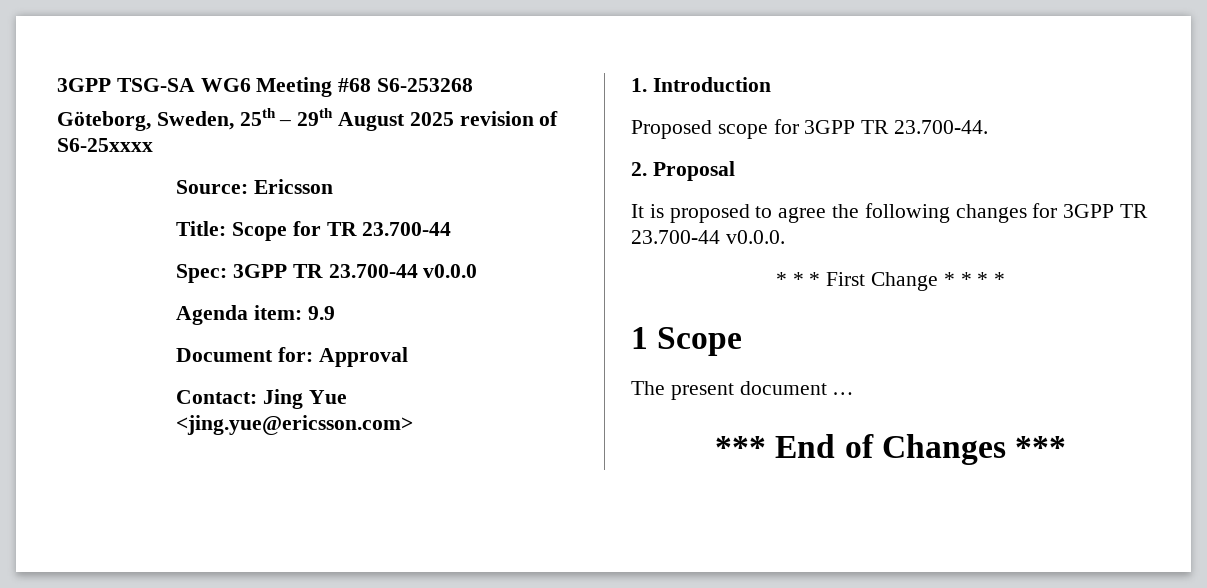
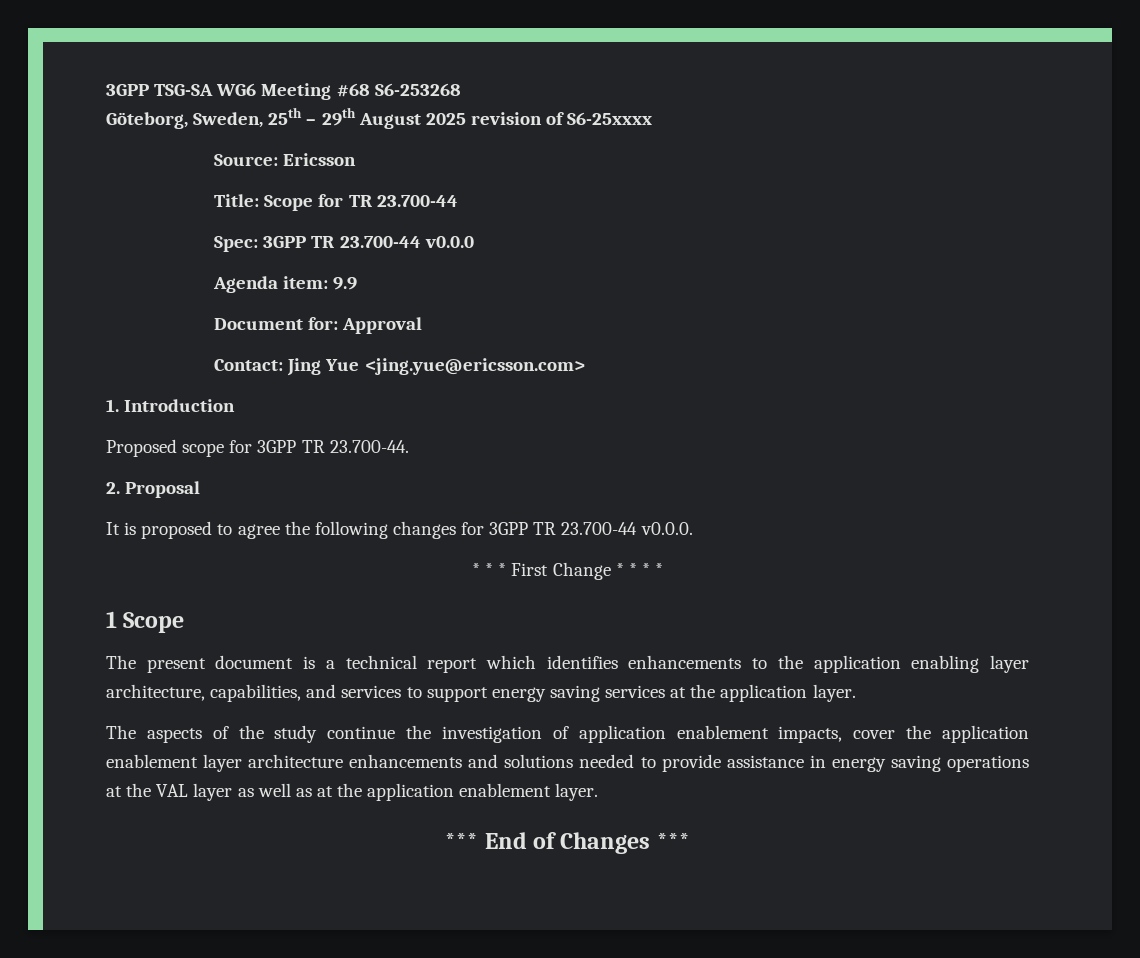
- The present document …
+ The present document is a technical report which identifies enhancements to the application enabling layer architecture, capabilities, and services to support energy saving services at the application layer.
+ The aspects of the study continue the investigation of application enablement impacts, cover the application enablement layer architecture enhancements and solutions needed to provide assistance in energy saving operations at the VAL layer as well as at the application enablement layer.

